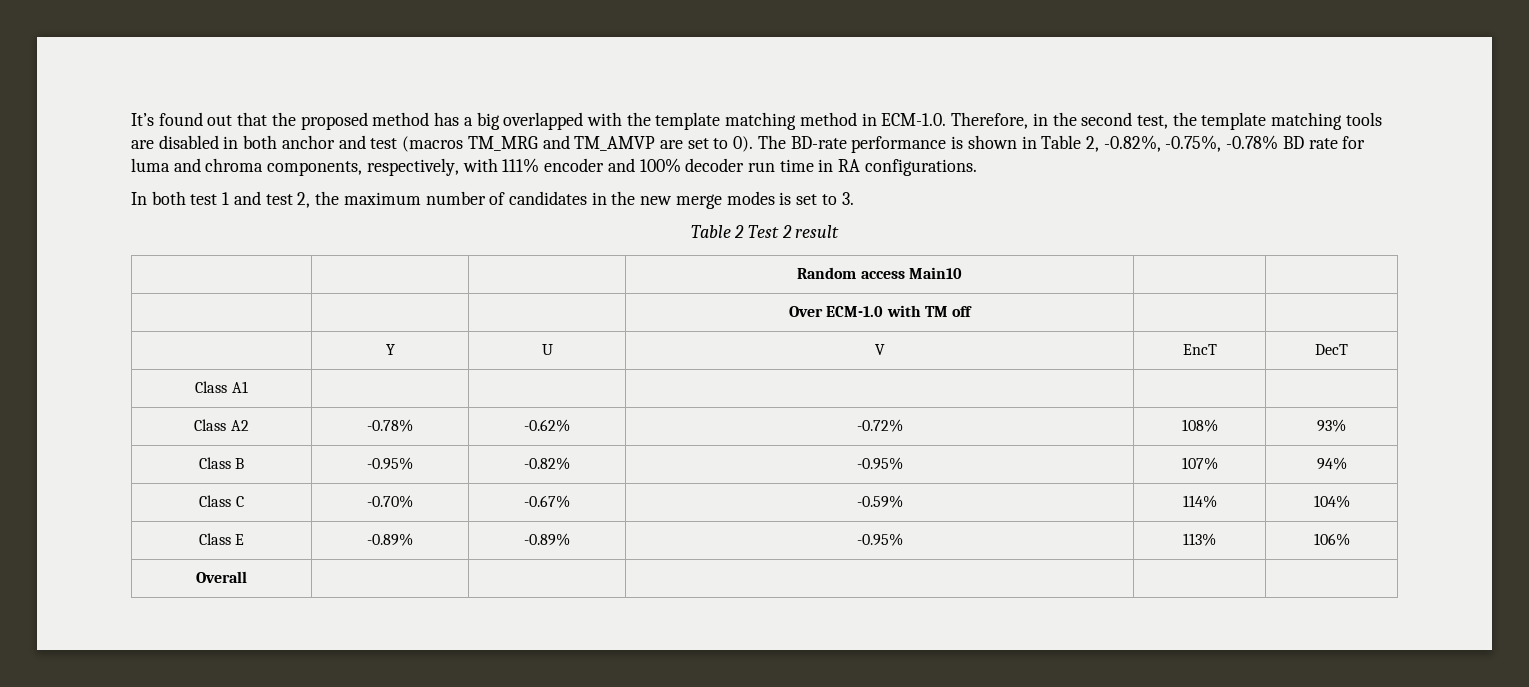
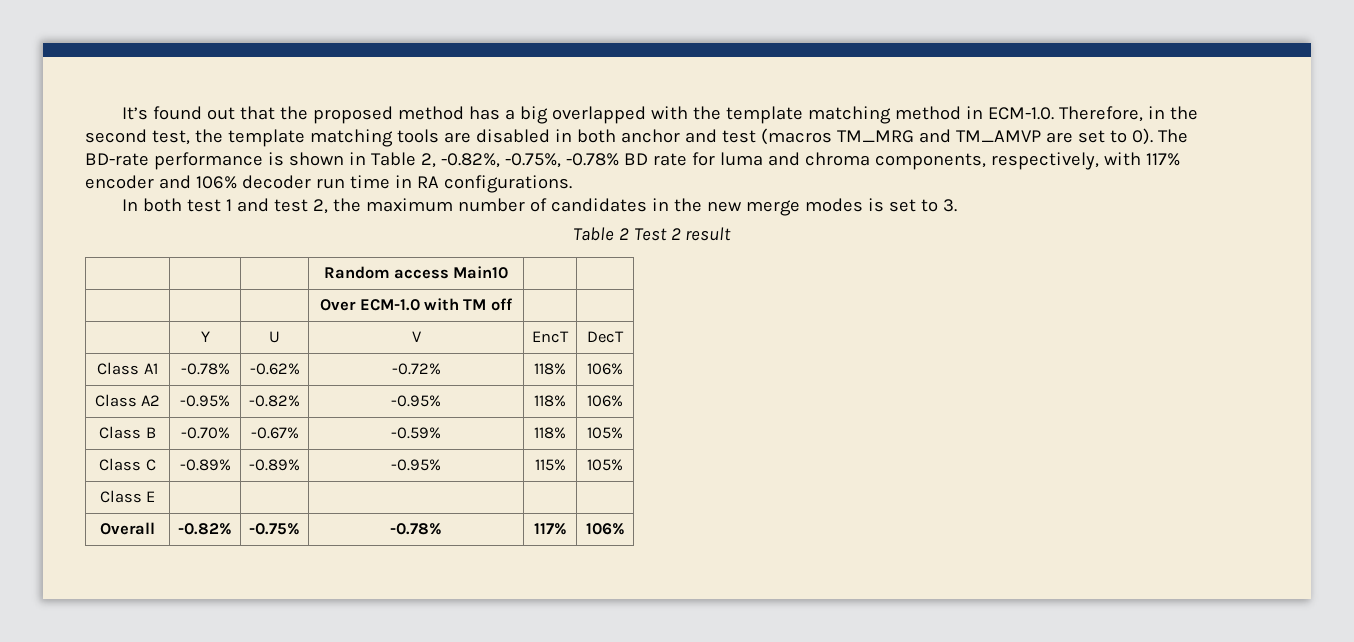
- The BD-rate performance is shown in Table 2, -0.82%, -0.75%, -0.78% BD rate for luma and chroma components, respectively, with 111% encoder and 100% decoder run time in RA configurations.
+ The BD-rate performance is shown in Table 2, -0.82%, -0.75%, -0.78% BD rate for luma and chroma components, respectively, with 117% encoder and 106% decoder run time in RA configurations.
- Class A1 | | | | |
- Class A2 | -0.78% | -0.62% | -0.72% | 108% | 93%
- Class B | -0.95% | -0.82% | -0.95% | 107% | 94%
- Class C | -0.70% | -0.67% | -0.59% | 114% | 104%
- Class E | -0.89% | -0.89% | -0.95% | 113% | 106%
- Overall | | | | |
+ Class A1 | -0.78% | -0.62% | -0.72% | 118% | 106%
+ Class A2 | -0.95% | -0.82% | -0.95% | 118% | 106%
+ Class B | -0.70% | -0.67% | -0.59% | 118% | 105%
+ Class C | -0.89% | -0.89% | -0.95% | 115% | 105%
+ Class E | | | | |
+ Overall | -0.82% | -0.75% | -0.78% | 117% | 106%

